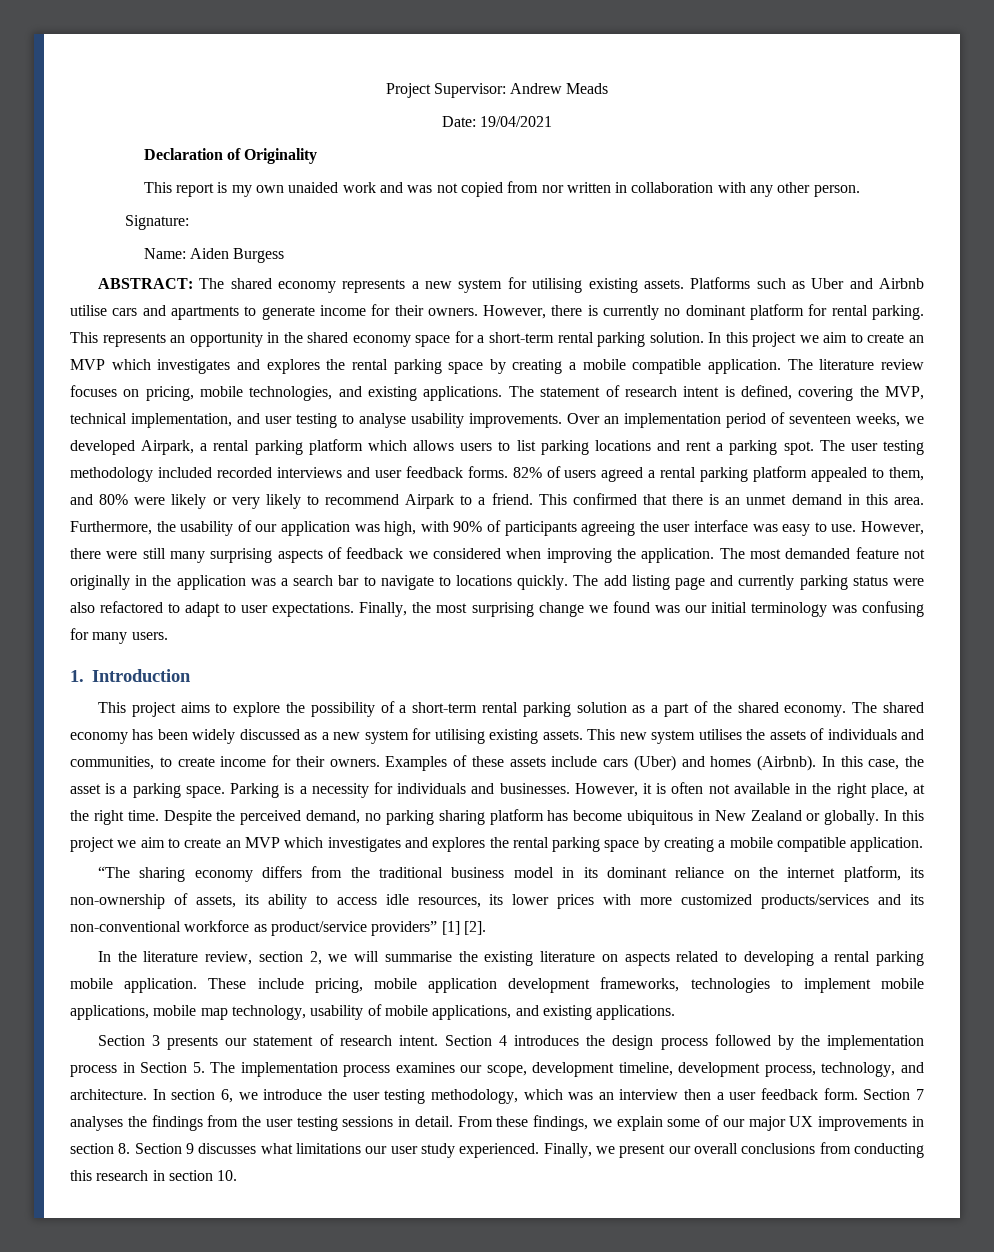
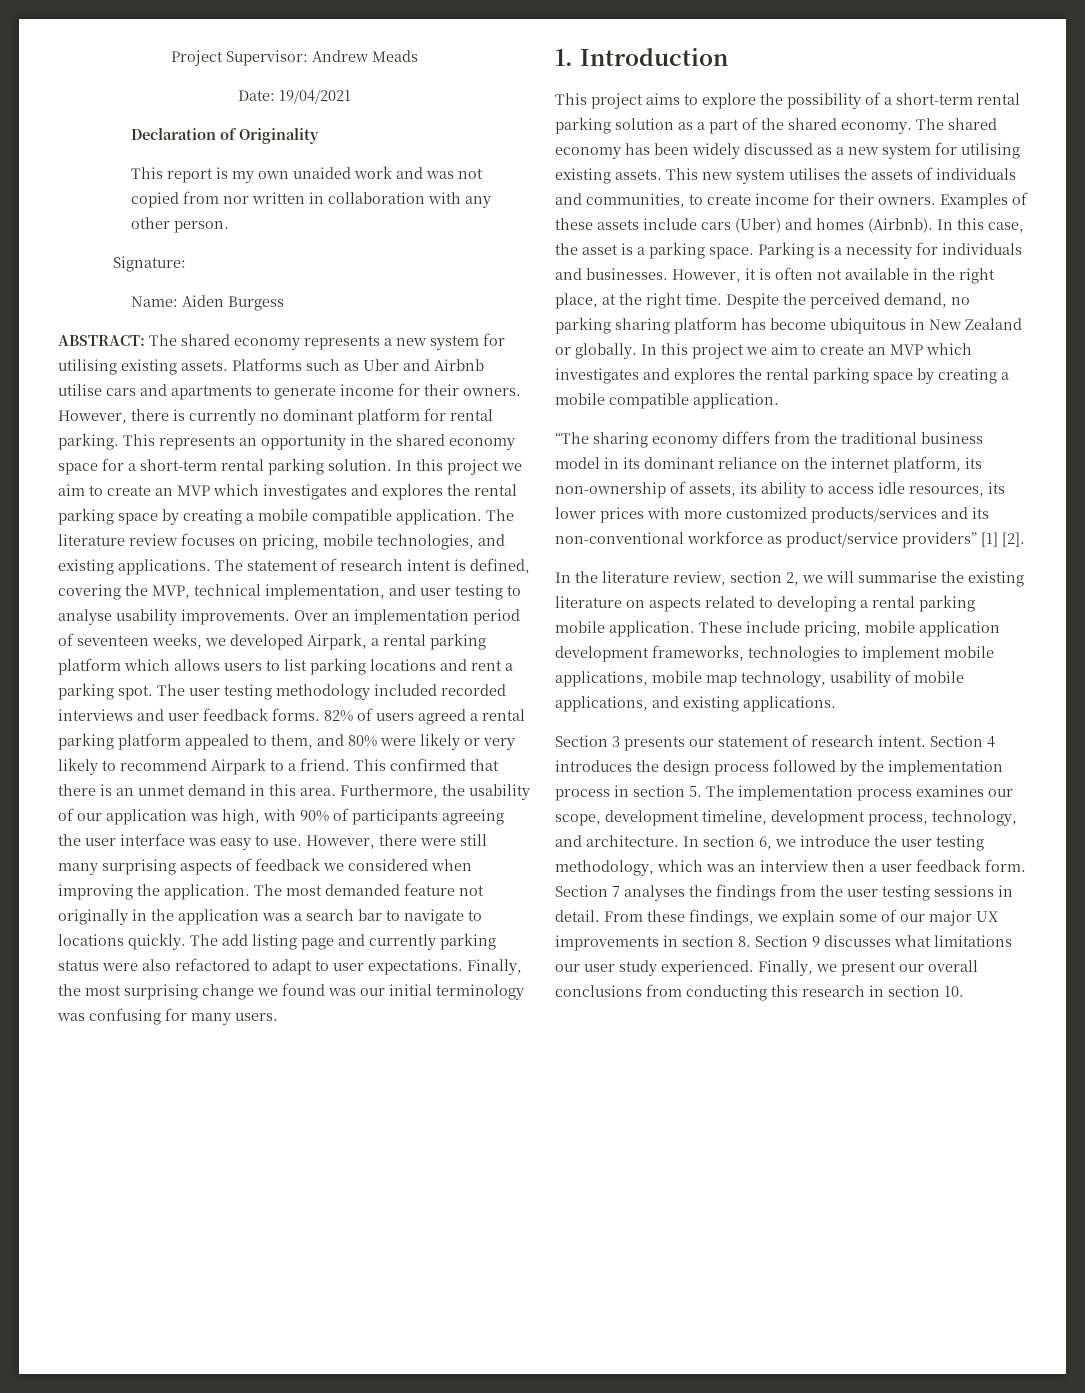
- Section 4 introduces the design process followed by the implementation process in Section 5. The implementation process examines our scope, development timeline, development process, technology, and architecture.
+ Section 4 introduces the design process followed by the implementation process in section 5. The implementation process examines our scope, development timeline, development process, technology, and architecture.

